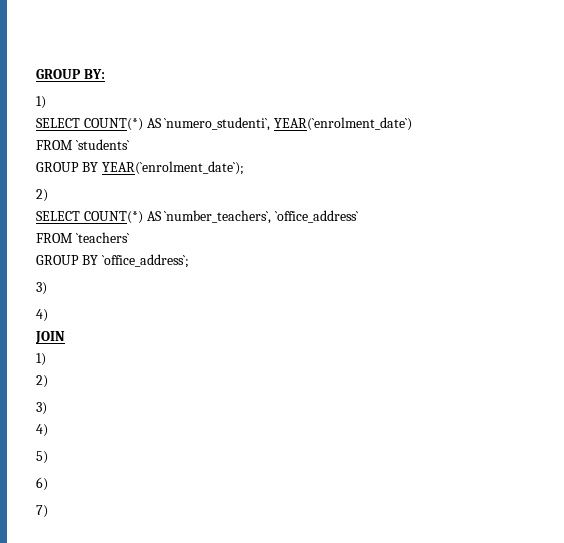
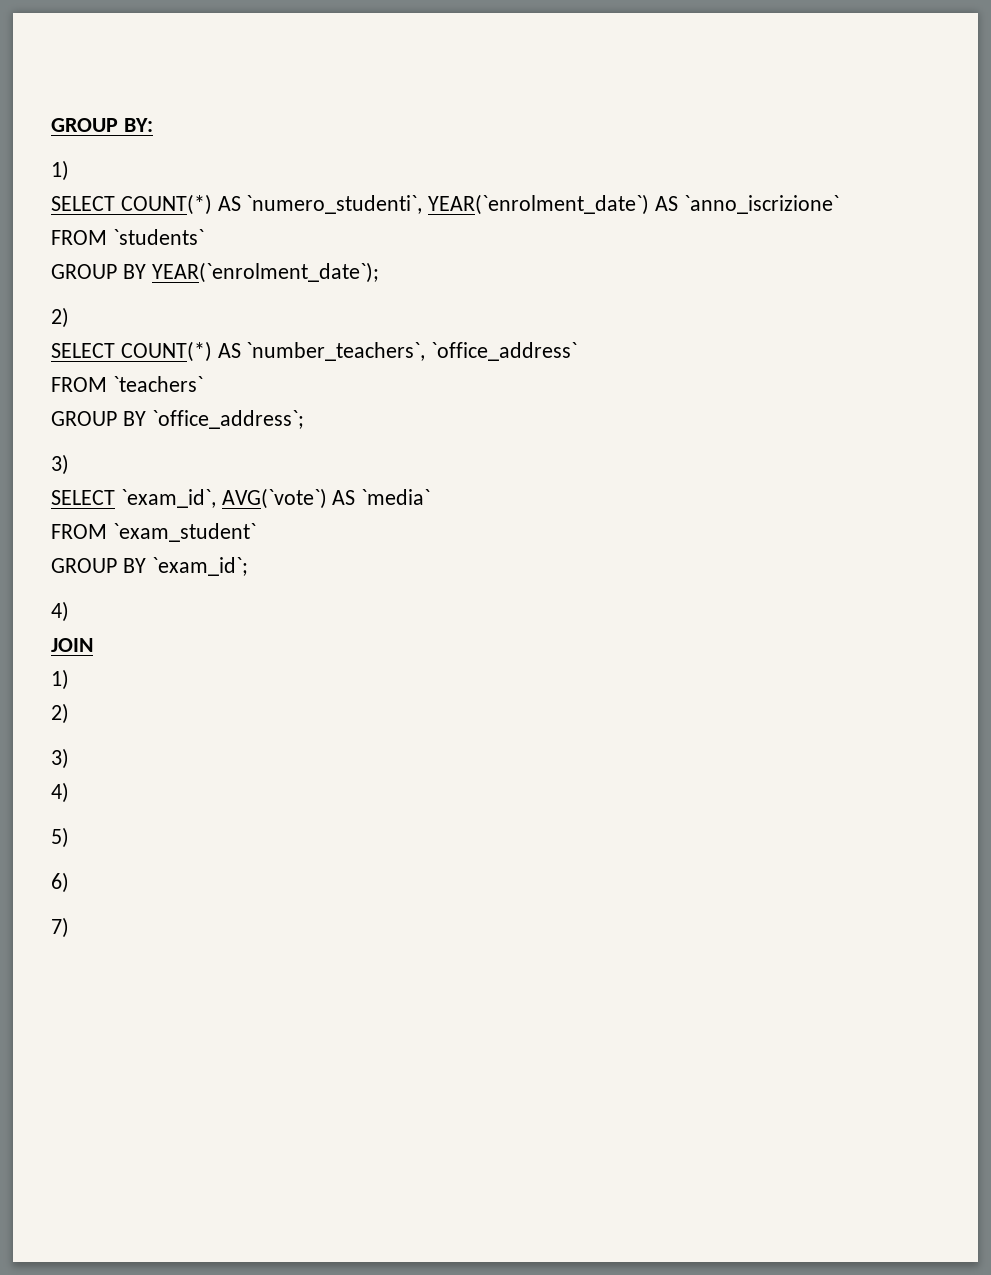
- SELECT COUNT(*) AS `numero_studenti`, YEAR(`enrolment_date`)
+ SELECT COUNT(*) AS `numero_studenti`, YEAR(`enrolment_date`) AS `anno_iscrizione`
+ SELECT `exam_id`, AVG(`vote`) AS `media`
+ FROM `exam_student`
+ GROUP BY `exam_id`;

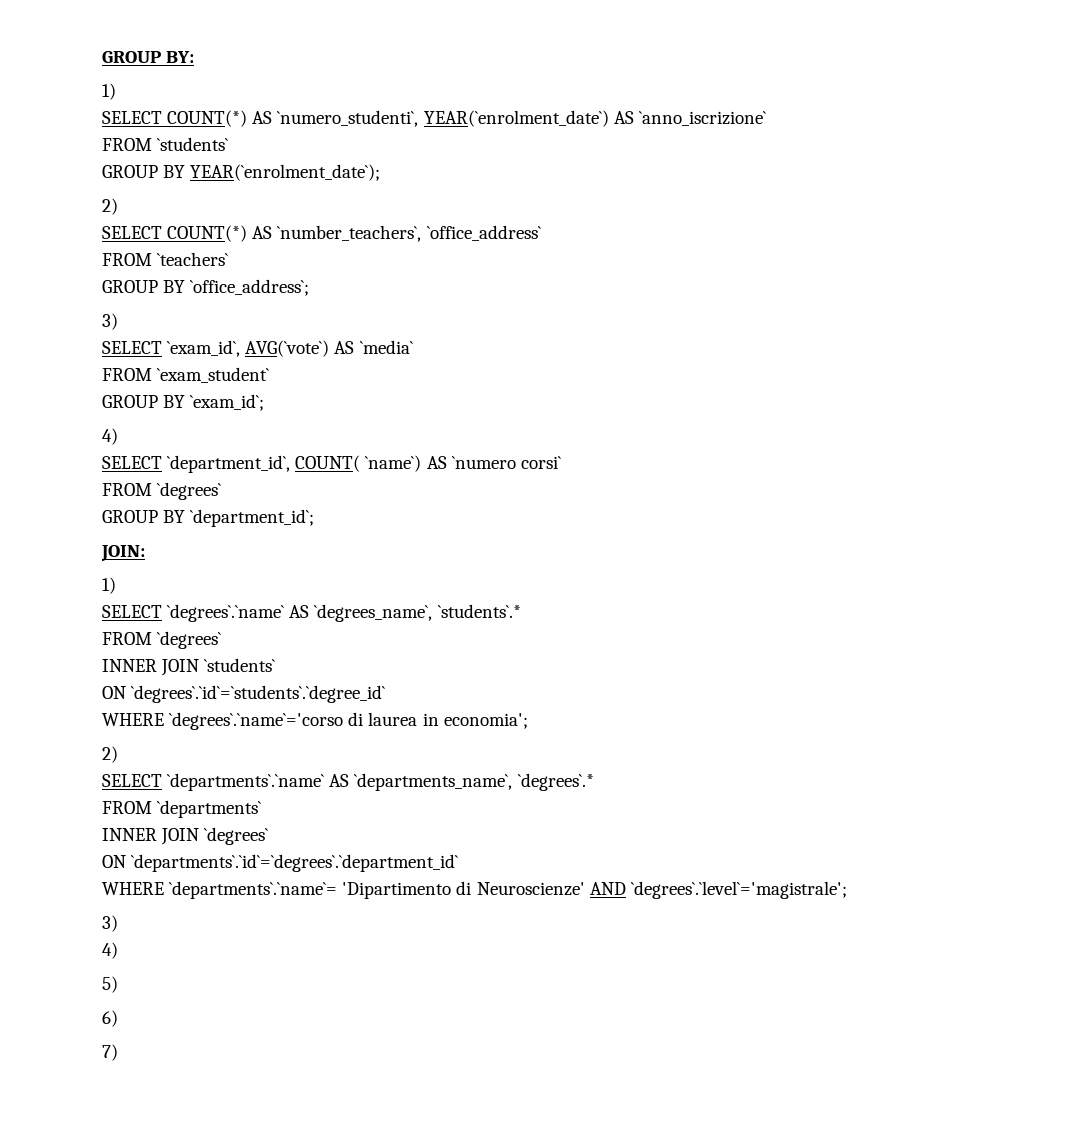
- JOIN
+ SELECT `department_id`, COUNT( `name`) AS `numero corsi`
+ FROM `degrees`
+ GROUP BY `department_id`;
+ JOIN:
  1)
+ SELECT `degrees`.`name` AS `degrees_name`, `students`.*
+ FROM `degrees`
+ INNER JOIN `students`
+ ON `degrees`.`id`=`students`.`degree_id`
+ WHERE `degrees`.`name`='corso di laurea in economia';
  2)
+ SELECT `departments`.`name` AS `departments_name`, `degrees`.*
+ FROM `departments`
+ INNER JOIN `degrees`
+ ON `departments`.`id`=`degrees`.`department_id`
+ WHERE `departments`.`name`= 'Dipartimento di Neuroscienze' AND `degrees`.`level`='magistrale';

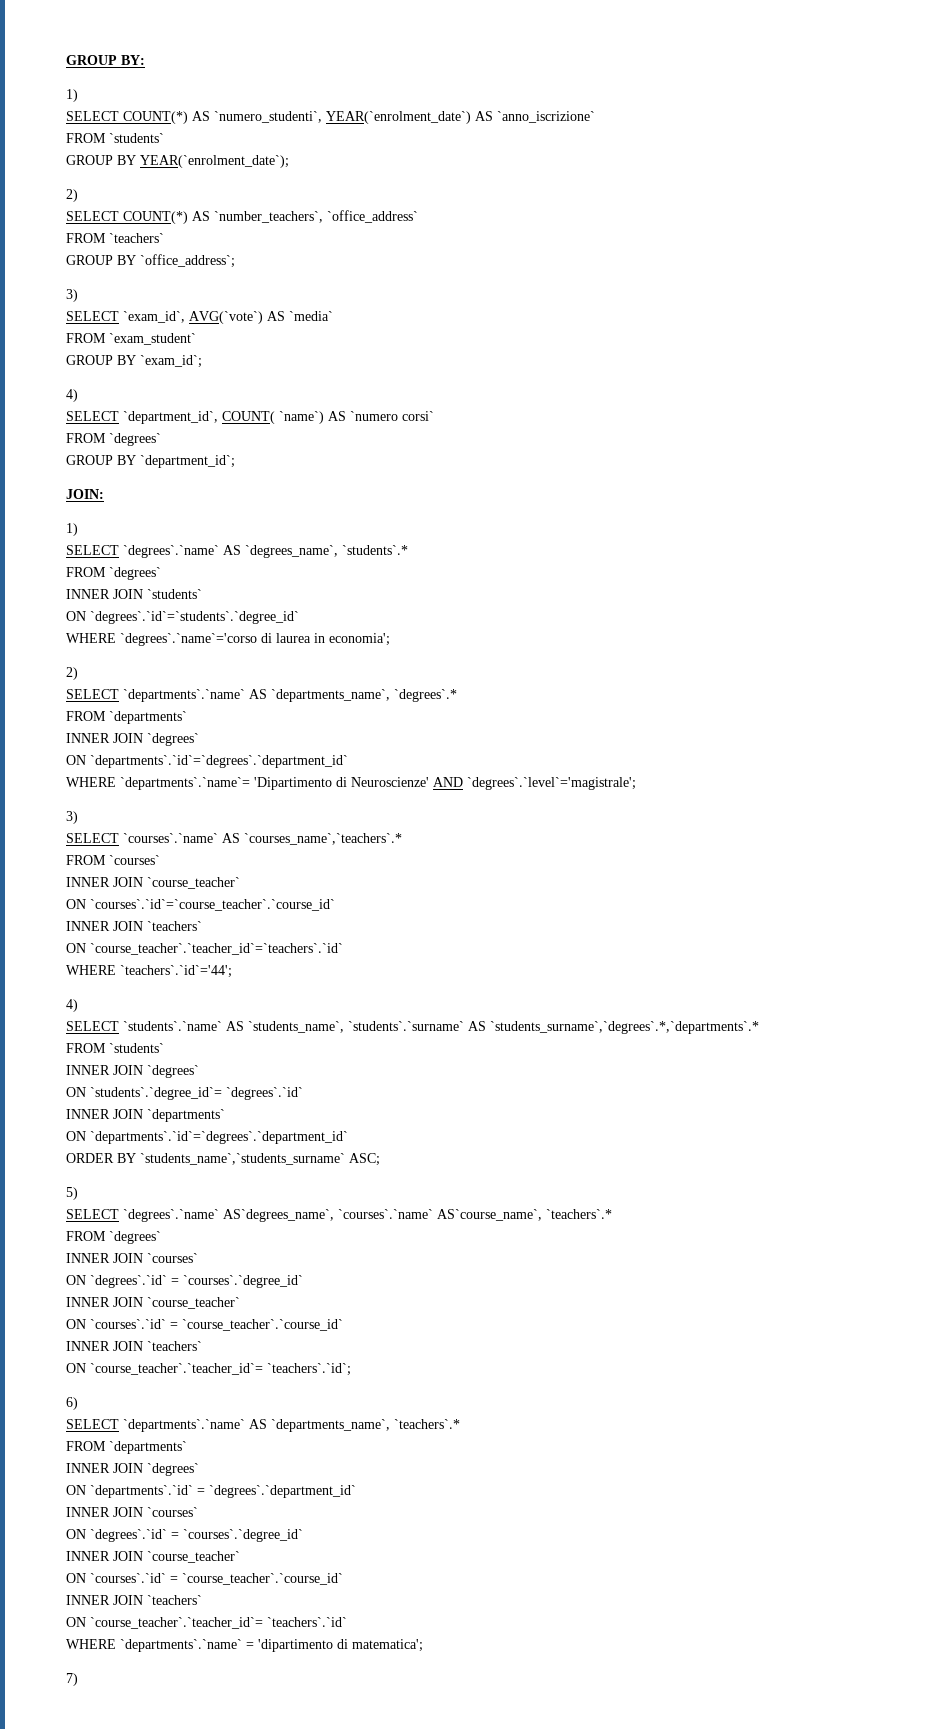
  WHERE `departments`.`name`= 'Dipartimento di Neuroscienze' AND `degrees`.`level`='magistrale';
  3)
+ SELECT `courses`.`name` AS `courses_name`,`teachers`.*
+ FROM `courses`
+ INNER JOIN `course_teacher`
+ ON `courses`.`id`=`course_teacher`.`course_id`
+ INNER JOIN `teachers`
+ ON `course_teacher`.`teacher_id`=`teachers`.`id`
+ WHERE `teachers`.`id`='44';
  4)
+ SELECT `students`.`name` AS `students_name`, `students`.`surname` AS `students_surname`,`degrees`.*,`departments`.*
+ FROM `students`
+ INNER JOIN `degrees`
+ ON `students`.`degree_id`= `degrees`.`id`
+ INNER JOIN `departments`
+ ON `departments`.`id`=`degrees`.`department_id`
+ ORDER BY `students_name`,`students_surname` ASC;
  5)
+ SELECT `degrees`.`name` AS`degrees_name`, `courses`.`name` AS`course_name`, `teachers`.*
+ FROM `degrees`
+ INNER JOIN `courses`
+ ON `degrees`.`id` = `courses`.`degree_id`
+ INNER JOIN `course_teacher`
+ ON `courses`.`id` = `course_teacher`.`course_id`
+ INNER JOIN `teachers`
+ ON `course_teacher`.`teacher_id`= `teachers`.`id`;
  6)
+ SELECT `departments`.`name` AS `departments_name`, `teachers`.*
+ FROM `departments`
+ INNER JOIN `degrees`
+ ON `departments`.`id` = `degrees`.`department_id`
+ INNER JOIN `courses`
+ ON `degrees`.`id` = `courses`.`degree_id`
+ INNER JOIN `course_teacher`
+ ON `courses`.`id` = `course_teacher`.`course_id`
+ INNER JOIN `teachers`
+ ON `course_teacher`.`teacher_id`= `teachers`.`id`
+ WHERE `departments`.`name` = 'dipartimento di matematica';

